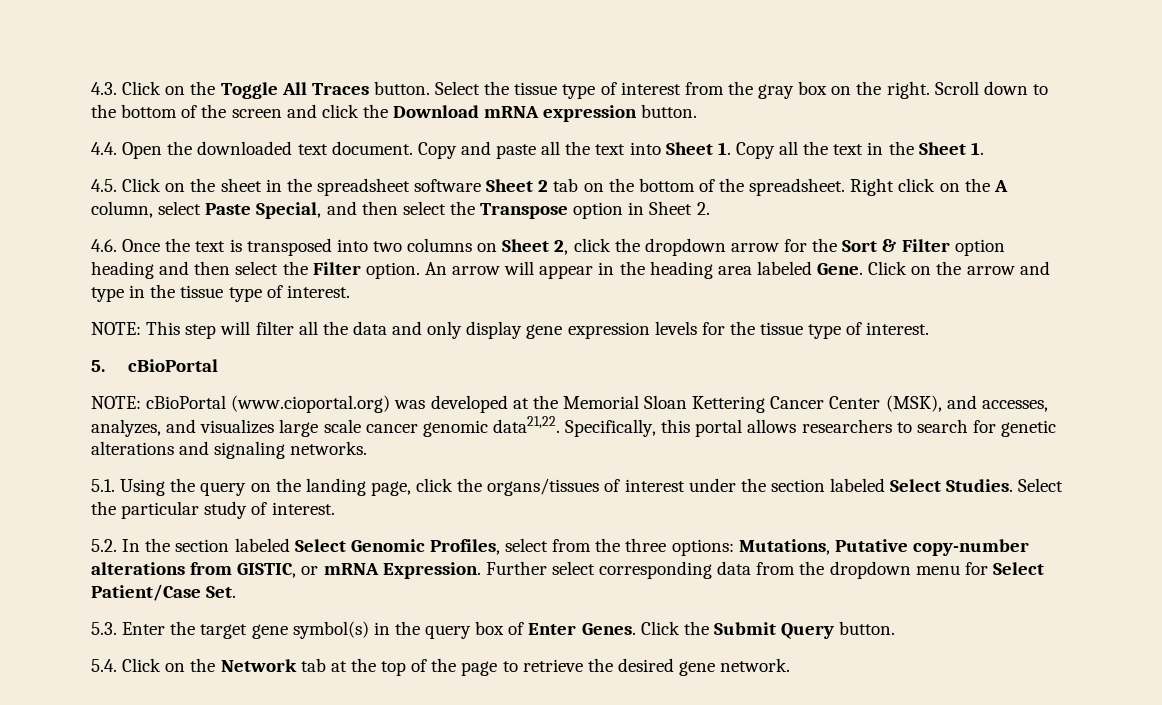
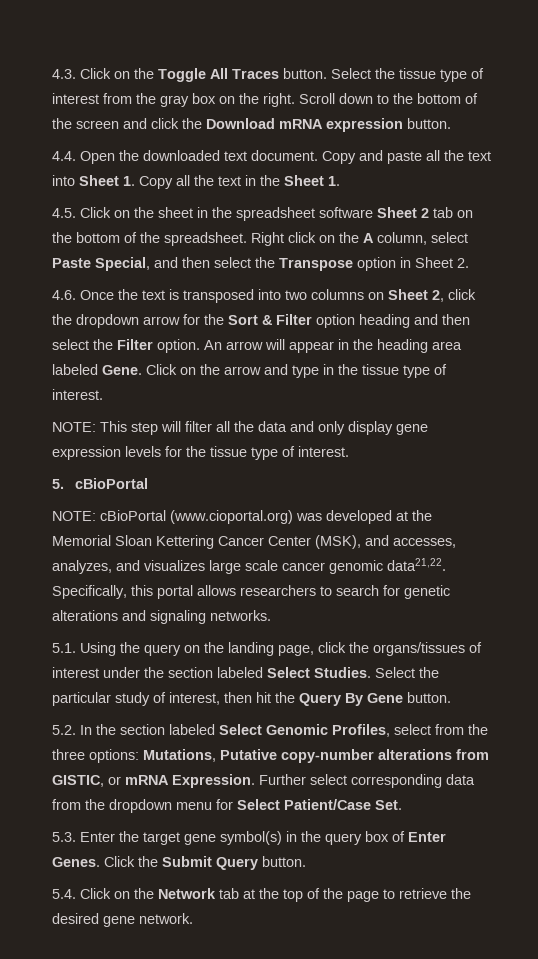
- Select the particular study of interest.
+ Select the particular study of interest, then hit the Query By Gene button.

